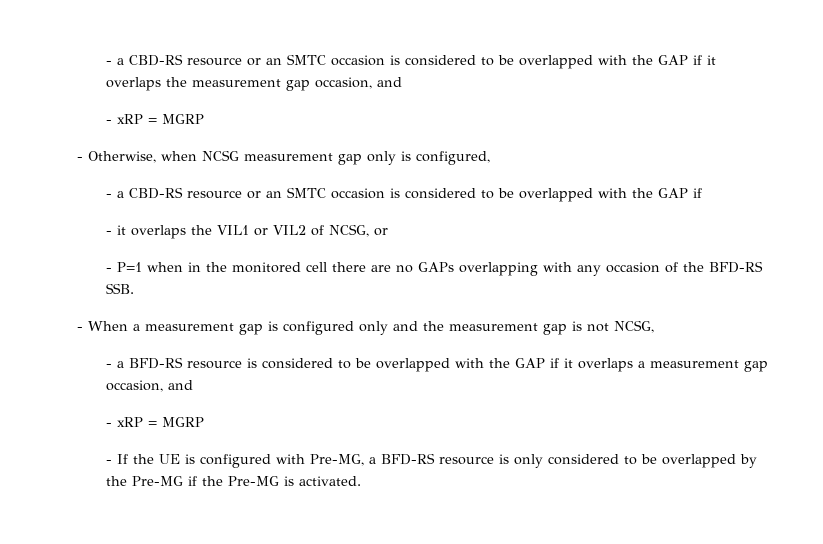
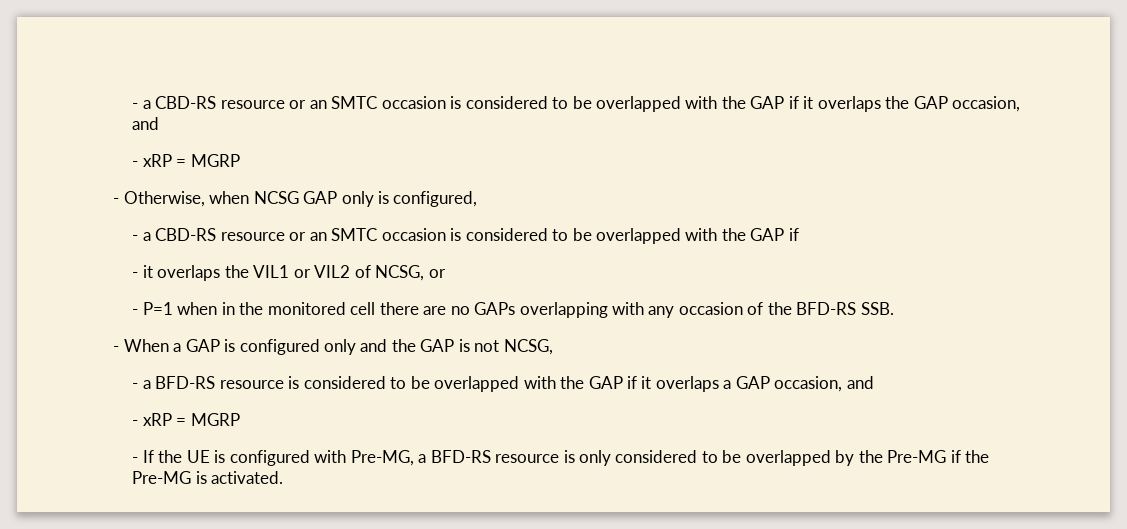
- - a CBD-RS resource or an SMTC occasion is considered to be overlapped with the GAP if it overlaps the measurement gap occasion, and
+ - a CBD-RS resource or an SMTC occasion is considered to be overlapped with the GAP if it overlaps the GAP occasion, and
- - Otherwise, when NCSG measurement gap only is configured,
+ - Otherwise, when NCSG GAP only is configured,
- - When a measurement gap is configured only and the measurement gap is not NCSG,
+ - When a GAP is configured only and the GAP is not NCSG,
- - a BFD-RS resource is considered to be overlapped with the GAP if it overlaps a measurement gap occasion, and
+ - a BFD-RS resource is considered to be overlapped with the GAP if it overlaps a GAP occasion, and

